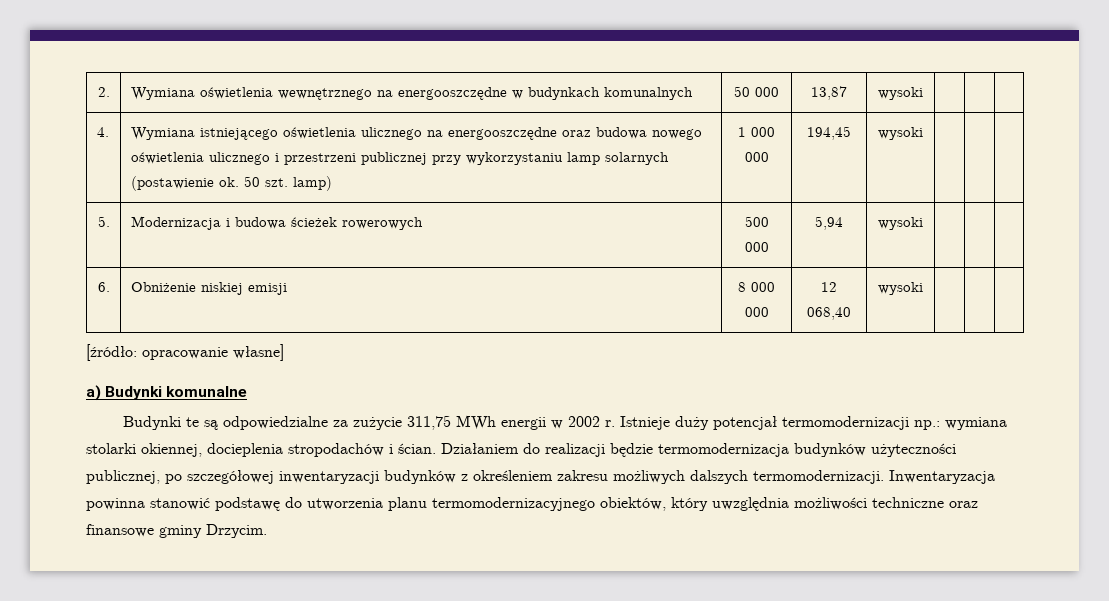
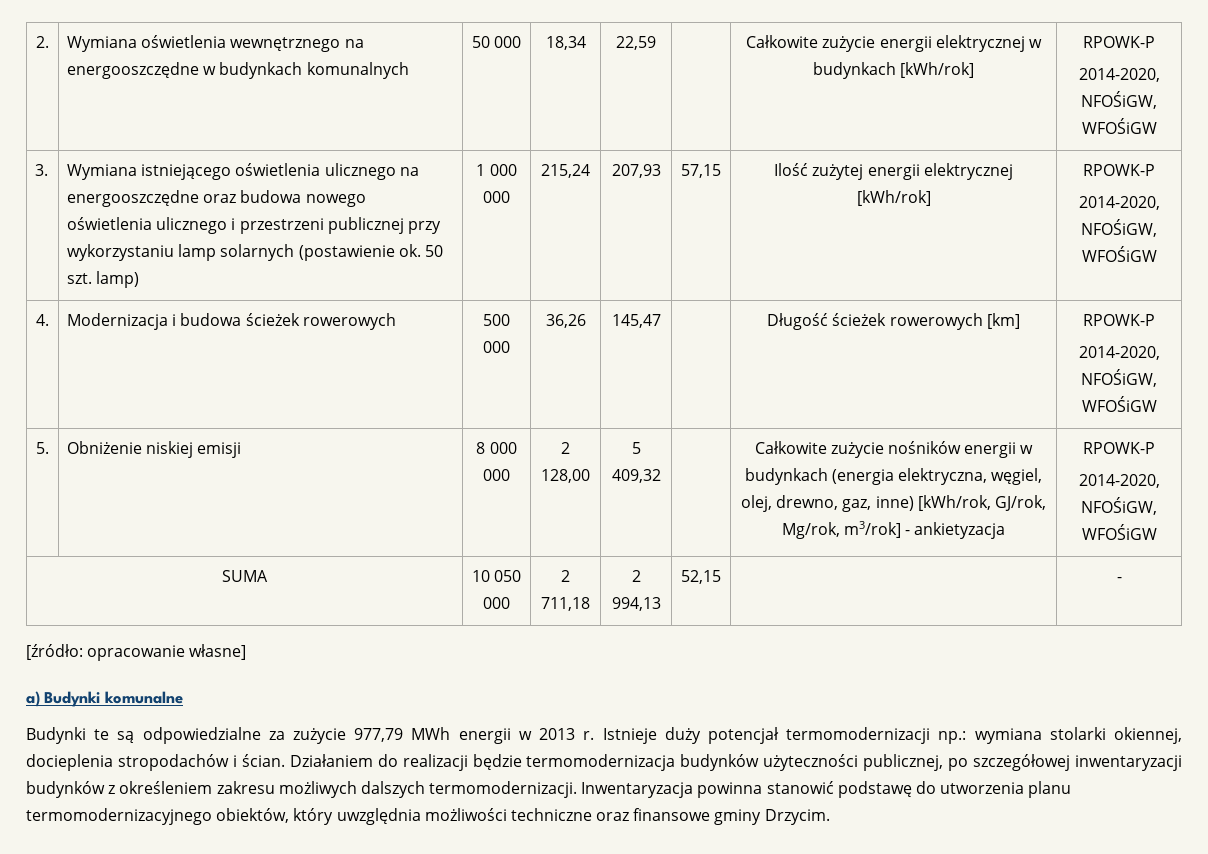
- 2. | Wymiana oświetlenia wewnętrznego na energooszczędne w budynkach komunalnych | 50 000 | 13,87 | wysoki | | |
- 4. | Wymiana istniejącego oświetlenia ulicznego na energooszczędne oraz budowa nowego oświetlenia ulicznego i przestrzeni publicznej przy wykorzystaniu lamp solarnych (postawienie ok. 50 szt. lamp) | 1 000 000 | 194,45 | wysoki | | |
- 5. | Modernizacja i budowa ścieżek rowerowych | 500 000 | 5,94 | wysoki | | |
- 6. | Obniżenie niskiej emisji | 8 000 000 | 12 068,40 | wysoki | | |
+ 2. | Wymiana oświetlenia wewnętrznego na energooszczędne w budynkach komunalnych | 50 000 | 18,34 | 22,59 | | Całkowite zużycie energii elektrycznej w budynkach [kWh/rok] | RPOWK-P
+ 2014-2020, NFOŚiGW, WFOŚiGW
+ 3. | Wymiana istniejącego oświetlenia ulicznego na energooszczędne oraz budowa nowego oświetlenia ulicznego i przestrzeni publicznej przy wykorzystaniu lamp solarnych (postawienie ok. 50 szt. lamp) | 1 000 000 | 215,24 | 207,93 | 57,15 | Ilość zużytej energii elektrycznej [kWh/rok] | RPOWK-P
+ 2014-2020, NFOŚiGW, WFOŚiGW
+ 4. | Modernizacja i budowa ścieżek rowerowych | 500 000 | 36,26 | 145,47 | | Długość ścieżek rowerowych [km] | RPOWK-P
+ 2014-2020, NFOŚiGW, WFOŚiGW
+ 5. | Obniżenie niskiej emisji | 8 000 000 | 2 128,00 | 5 409,32 | | Całkowite zużycie nośników energii w budynkach (energia elektryczna, węgiel, olej, drewno, gaz, inne) [kWh/rok, GJ/rok, Mg/rok, m3/rok] - ankietyzacja | RPOWK-P
+ 2014-2020, NFOŚiGW, WFOŚiGW
+ SUMA | 10 050 000 | 2 711,18 | 2 994,13 | 52,15 | | -
- Budynki te są odpowiedzialne za zużycie 311,75 MWh energii w 2002 r.
+ Budynki te są odpowiedzialne za zużycie 977,79 MWh energii w 2013 r.

